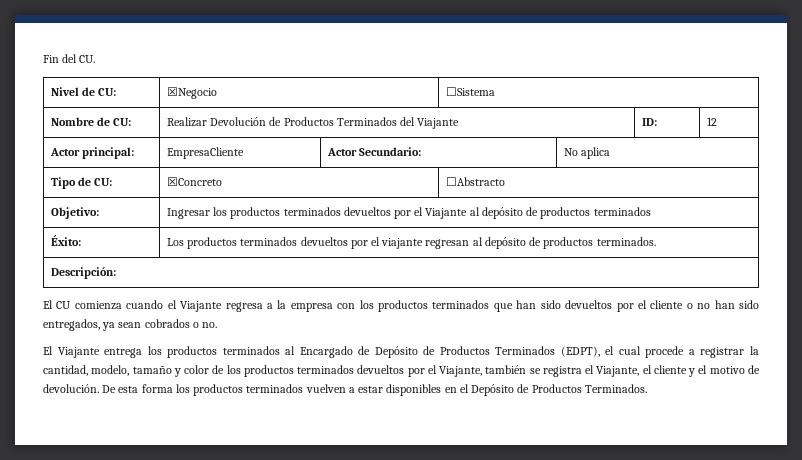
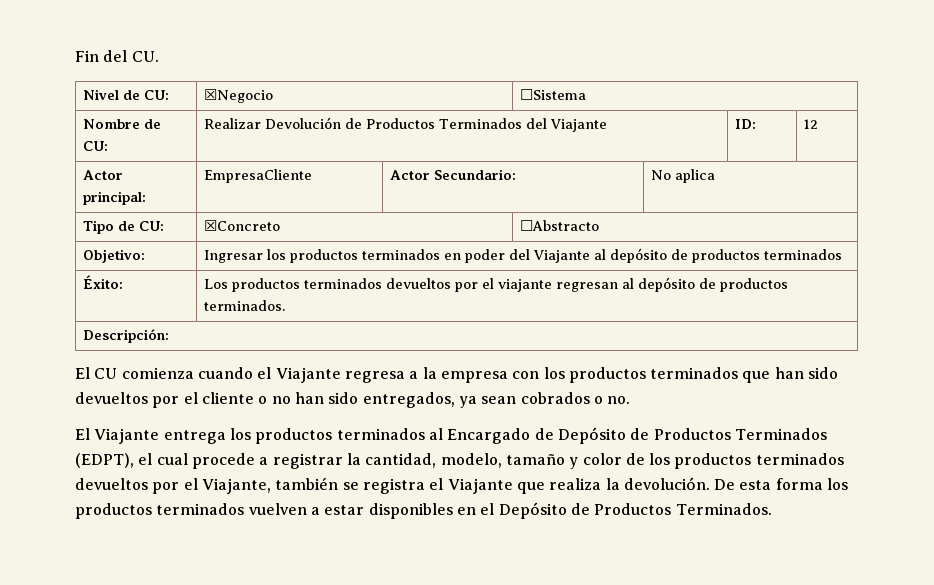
- Objetivo: | Ingresar los productos terminados devueltos por el Viajante al depósito de productos terminados
+ Objetivo: | Ingresar los productos terminados en poder del Viajante al depósito de productos terminados
- El Viajante entrega los productos terminados al Encargado de Depósito de Productos Terminados (EDPT), el cual procede a registrar la cantidad, modelo, tamaño y color de los productos terminados devueltos por el Viajante, también se registra el Viajante, el cliente y el motivo de devolución.
+ El Viajante entrega los productos terminados al Encargado de Depósito de Productos Terminados (EDPT), el cual procede a registrar la cantidad, modelo, tamaño y color de los productos terminados devueltos por el Viajante, también se registra el Viajante que realiza la devolución.

